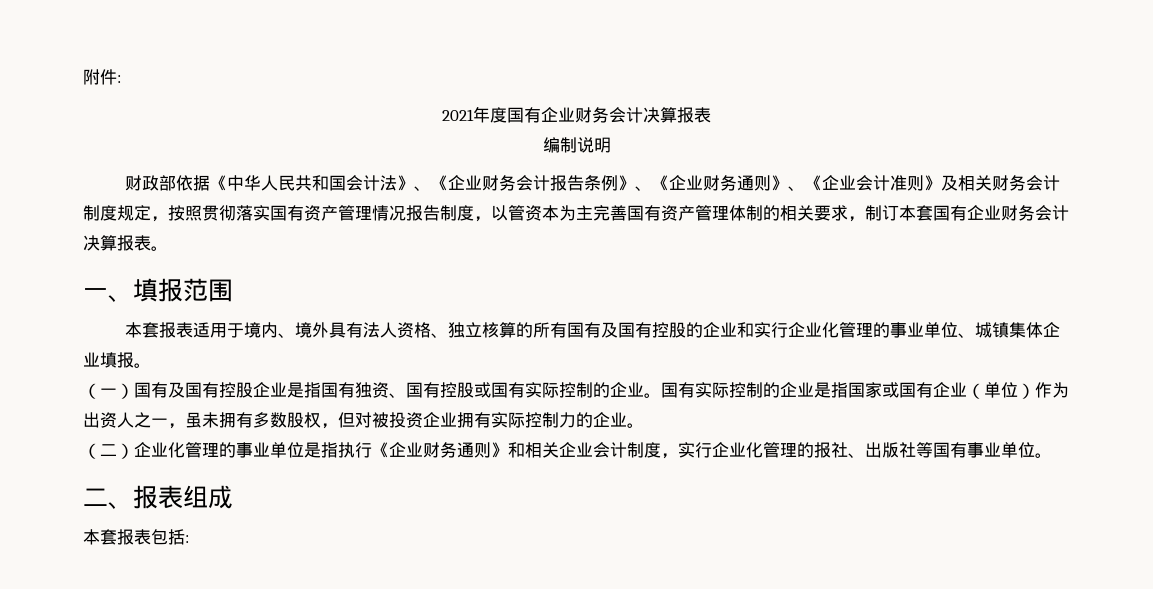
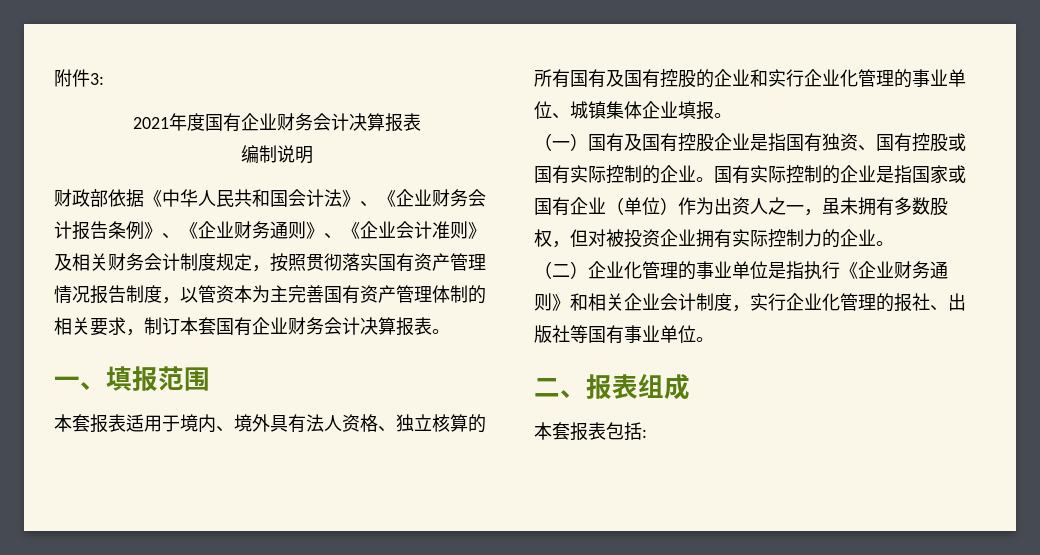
- 附件:
+ 附件3:

